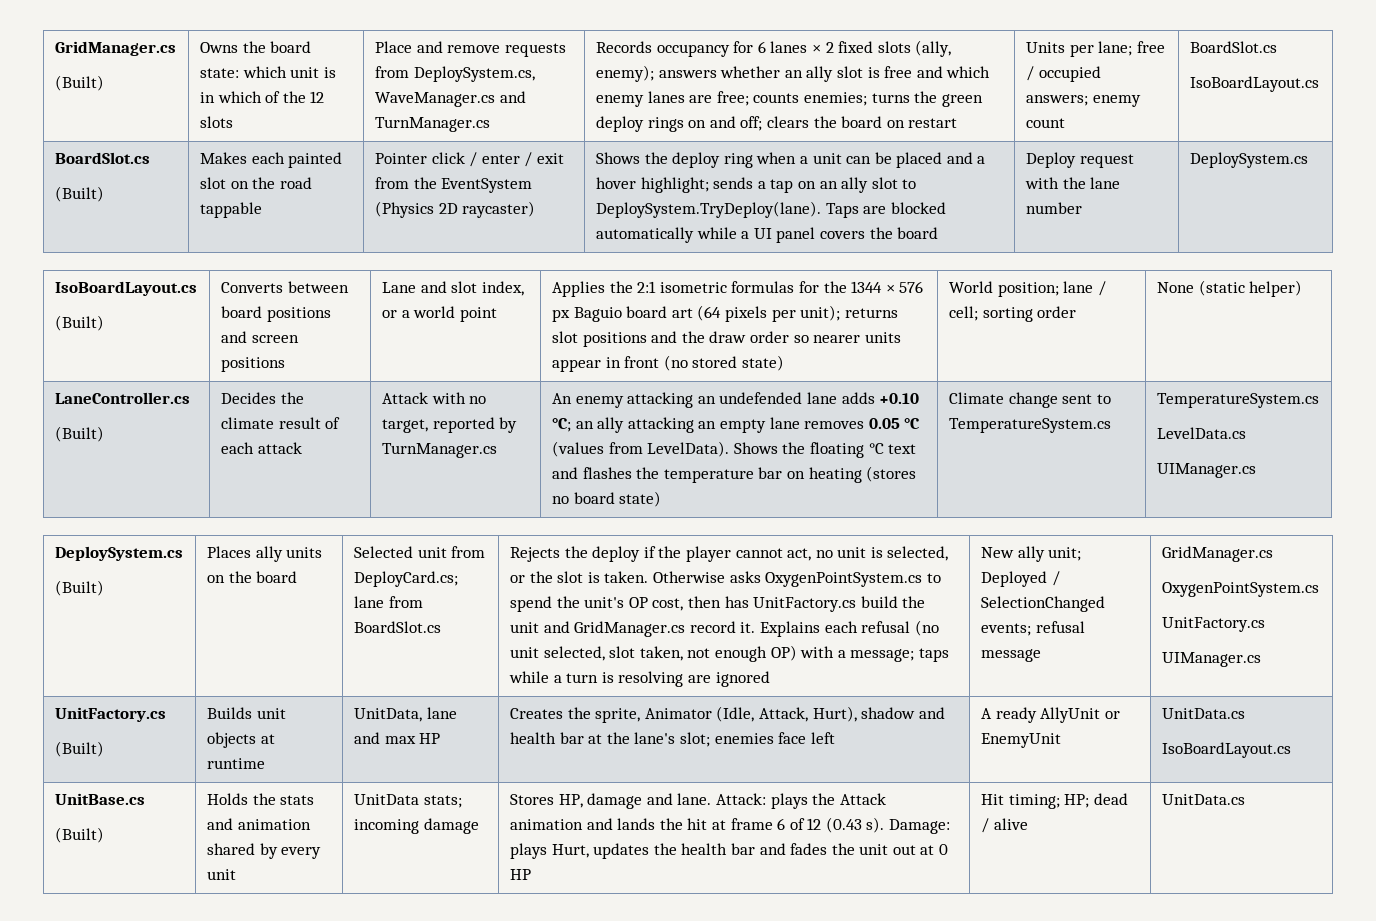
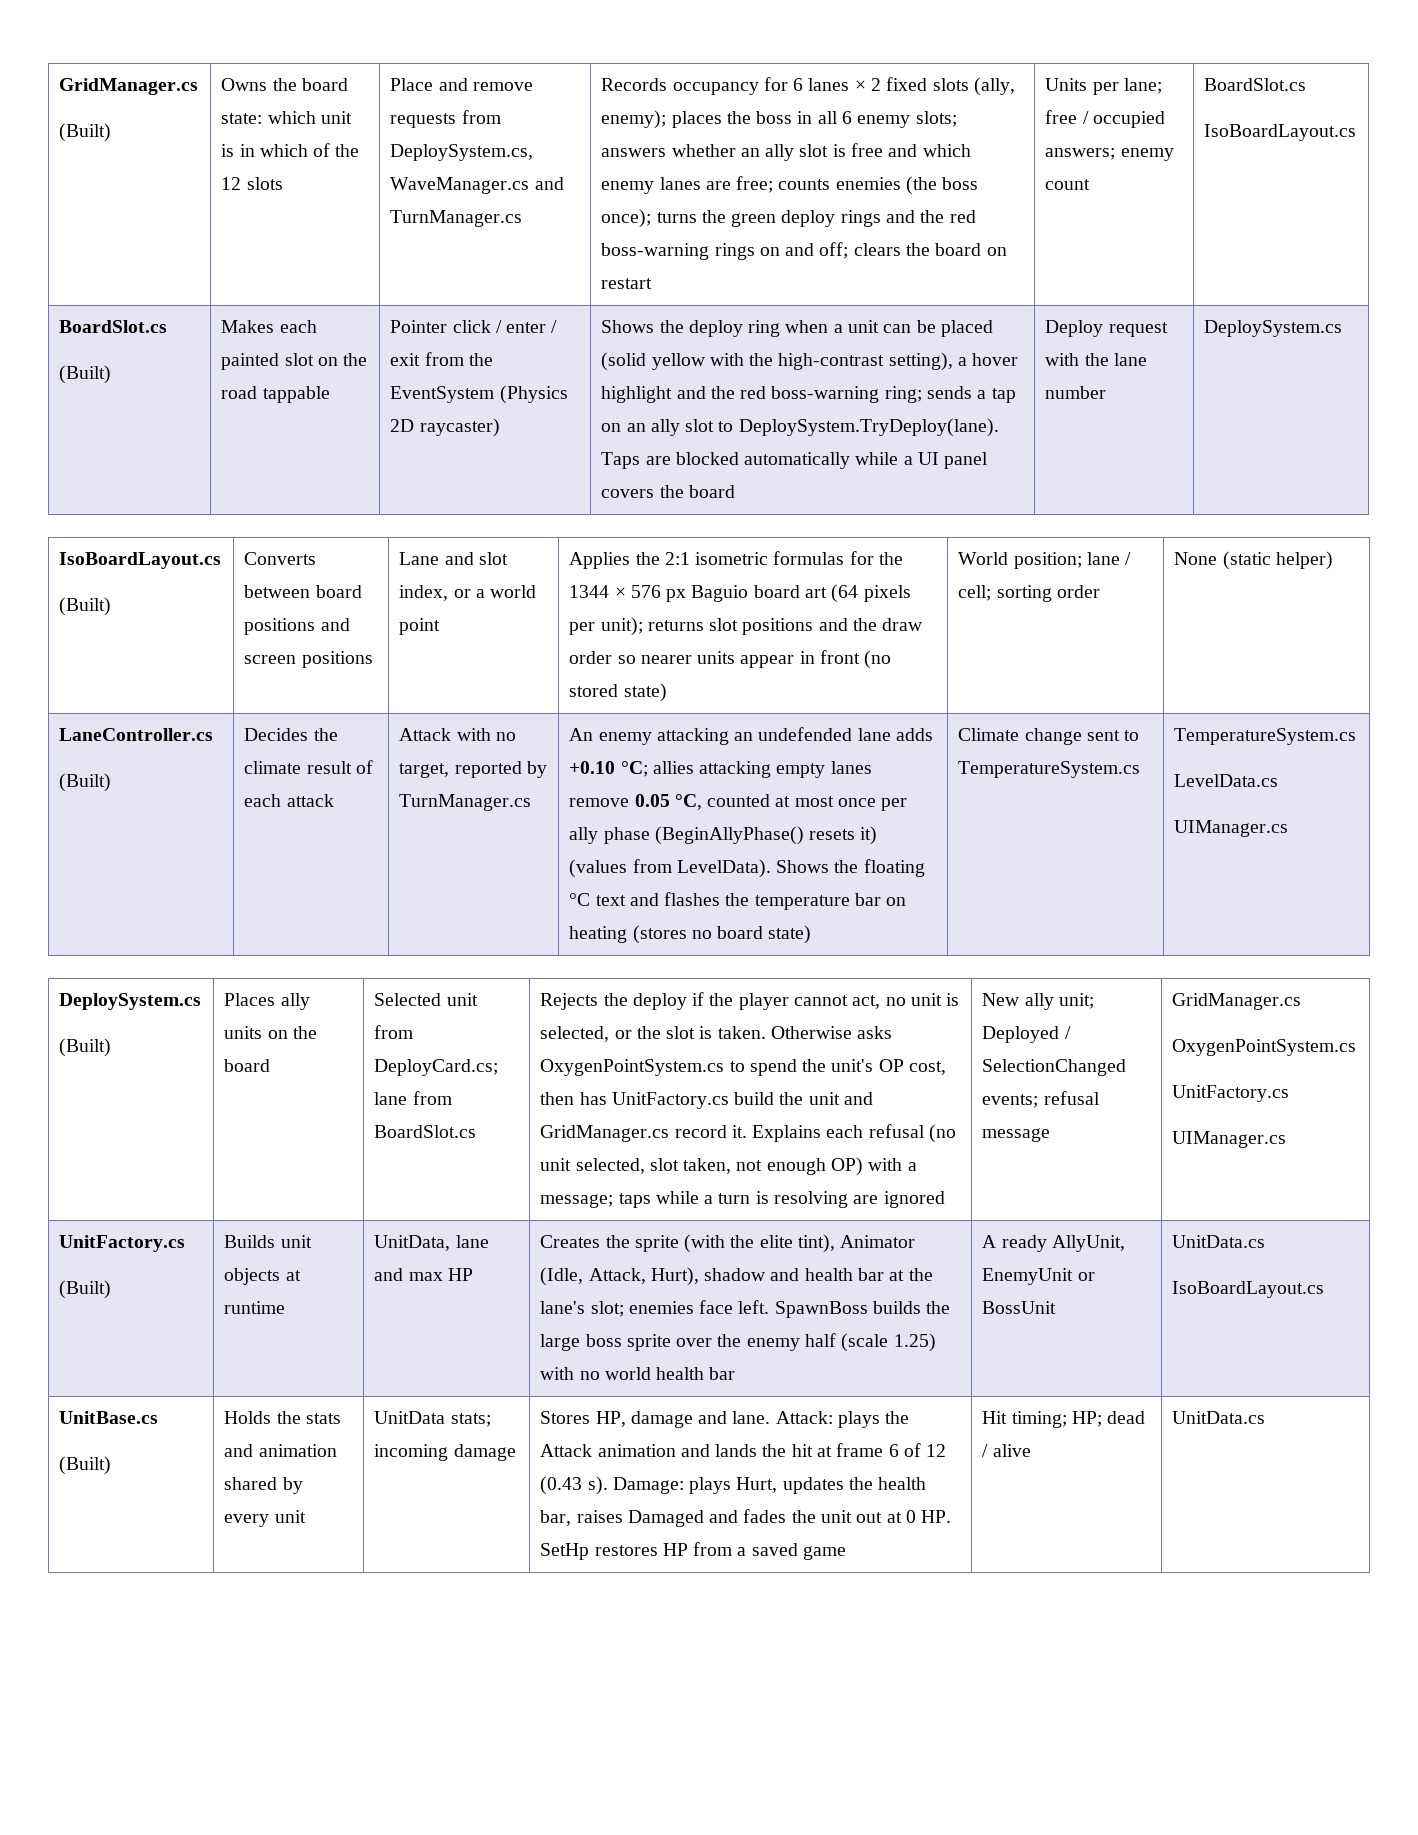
- Records occupancy for 6 lanes × 2 fixed slots (ally, enemy); answers whether an ally slot is free and which enemy lanes are free; counts enemies; turns the green deploy rings on and off; clears the board on restart
+ Records occupancy for 6 lanes × 2 fixed slots (ally, enemy); places the boss in all 6 enemy slots; answers whether an ally slot is free and which enemy lanes are free; counts enemies (the boss once); turns the green deploy rings and the red boss-warning rings on and off; clears the board on restart
- Shows the deploy ring when a unit can be placed and a hover highlight; sends a tap on an ally slot to DeploySystem.TryDeploy(lane). Taps are blocked automatically while a UI panel covers the board
+ Shows the deploy ring when a unit can be placed (solid yellow with the high-contrast setting), a hover highlight and the red boss-warning ring; sends a tap on an ally slot to DeploySystem.TryDeploy(lane). Taps are blocked automatically while a UI panel covers the board
- An enemy attacking an undefended lane adds +0.10 °C; an ally attacking an empty lane removes 0.05 °C (values from LevelData).
+ An enemy attacking an undefended lane adds +0.10 °C; allies attacking empty lanes remove 0.05 °C, counted at most once per ally phase (BeginAllyPhase() resets it) (values from LevelData).
- Creates the sprite, Animator (Idle, Attack, Hurt), shadow and health bar at the lane's slot; enemies face left | A ready AllyUnit or EnemyUnit
+ Creates the sprite (with the elite tint), Animator (Idle, Attack, Hurt), shadow and health bar at the lane's slot; enemies face left. SpawnBoss builds the large boss sprite over the enemy half (scale 1.25) with no world health bar | A ready AllyUnit, EnemyUnit or BossUnit
- Damage: plays Hurt, updates the health bar and fades the unit out at 0 HP
+ Damage: plays Hurt, updates the health bar, raises Damaged and fades the unit out at 0 HP. SetHp restores HP from a saved game

